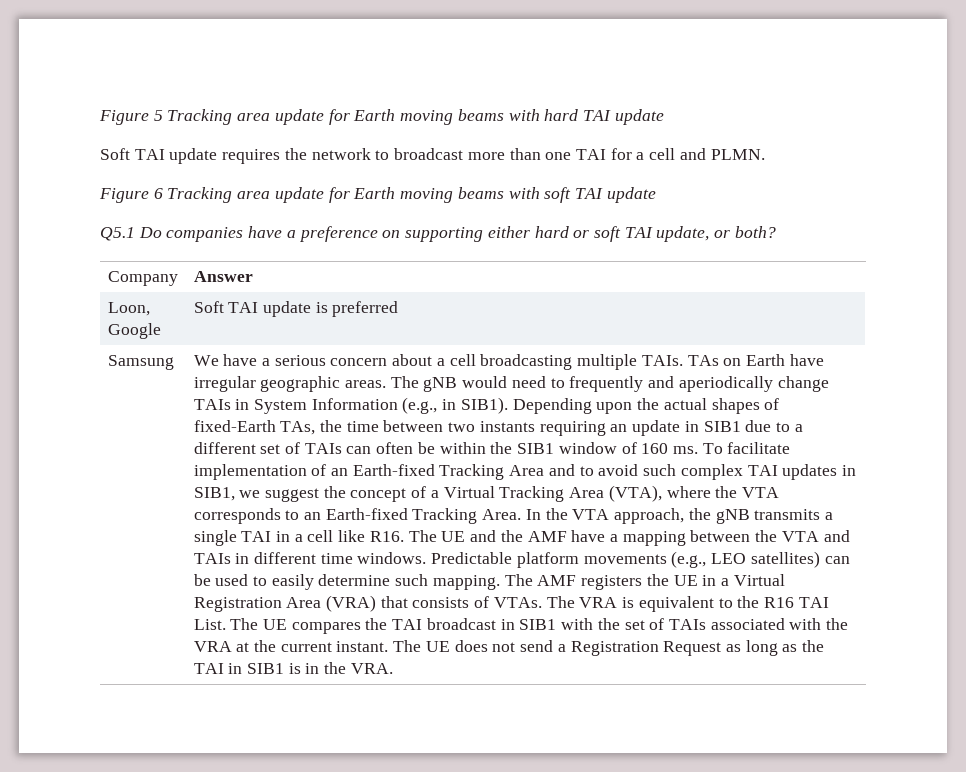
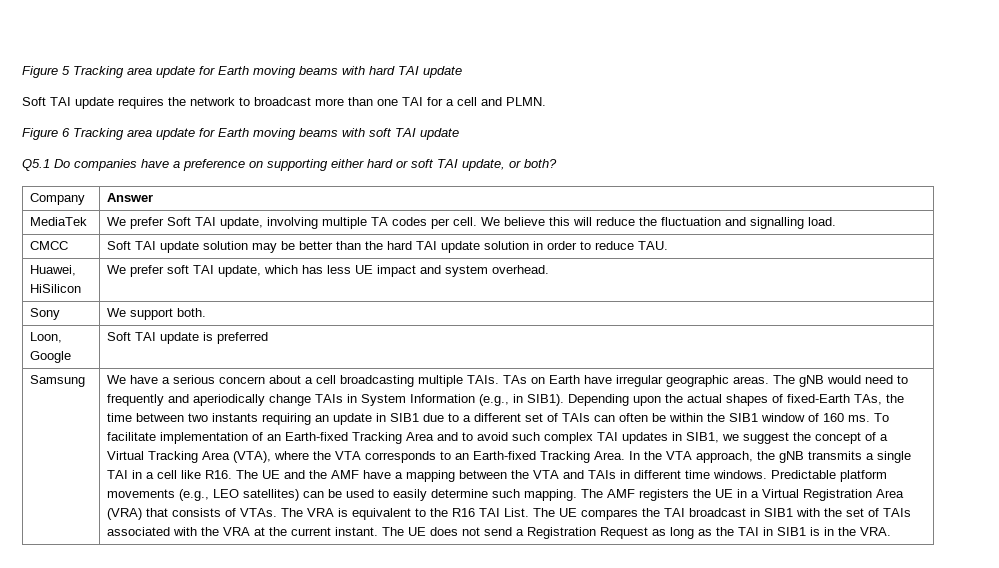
+ MediaTek | We prefer Soft TAI update, involving multiple TA codes per cell. We believe this will reduce the fluctuation and signalling load.
+ CMCC | Soft TAI update solution may be better than the hard TAI update solution in order to reduce TAU.
+ Huawei, HiSilicon | We prefer soft TAI update, which has less UE impact and system overhead.
+ Sony | We support both.

